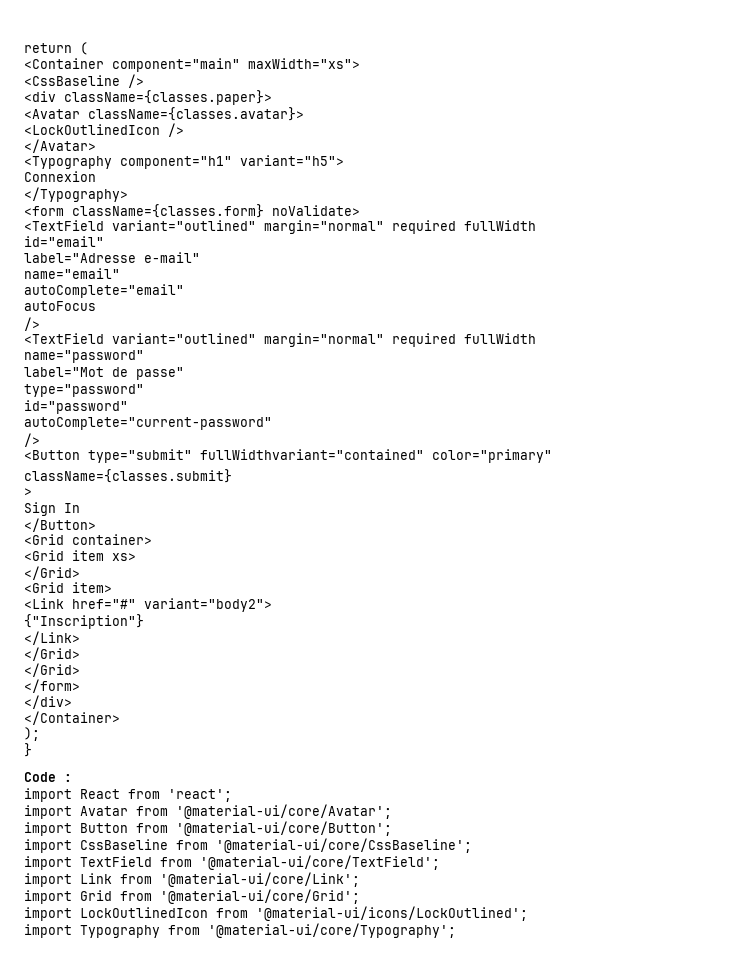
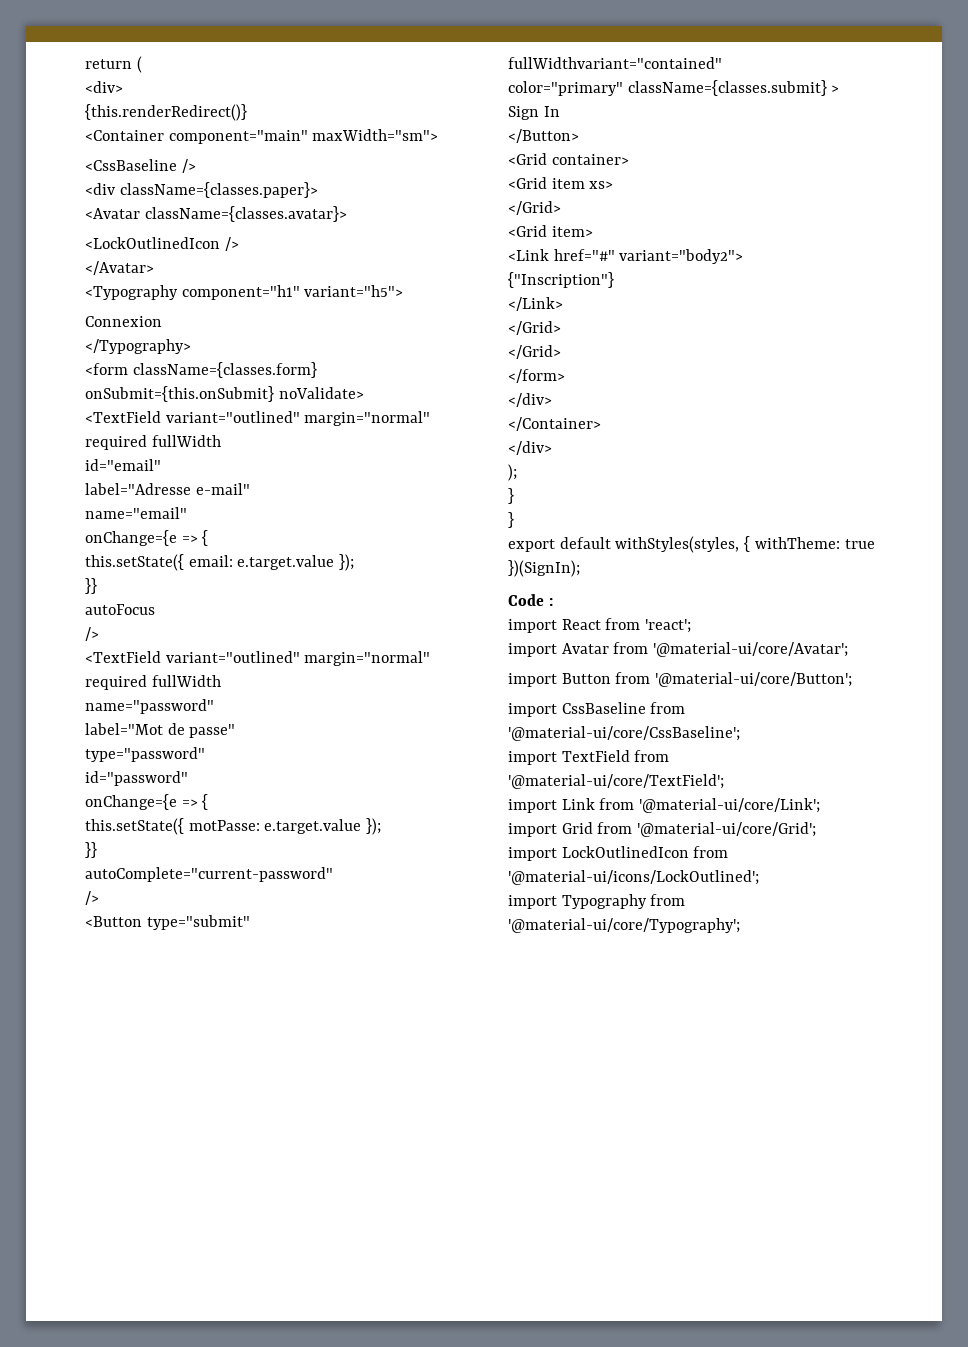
+ <div>
+ {this.renderRedirect()}
- <Container component="main" maxWidth="xs">
+ <Container component="main" maxWidth="sm">
- <form className={classes.form} noValidate>
+ <form className={classes.form} onSubmit={this.onSubmit} noValidate>
  name="email"
- autoComplete="email"
+ onChange={e => {
+ this.setState({ email: e.target.value });
+ }}
  id="password"
+ onChange={e => {
+ this.setState({ motPasse: e.target.value });
+ }}
- <Button type="submit" fullWidthvariant="contained" color="primary"
- className={classes.submit}
- >
+ <Button type="submit" fullWidthvariant="contained"
+ color="primary" className={classes.submit} >
  </Container>
+ </div>
  );
  }
+ }
+ export default withStyles(styles, { withTheme: true })(SignIn);

